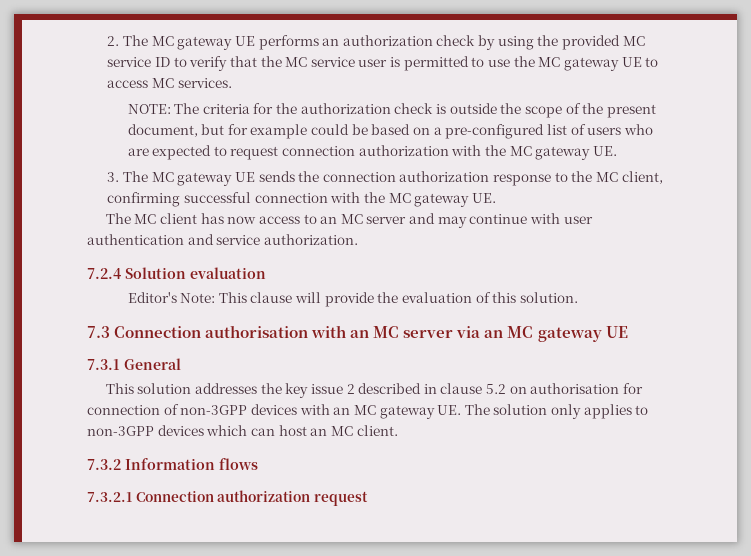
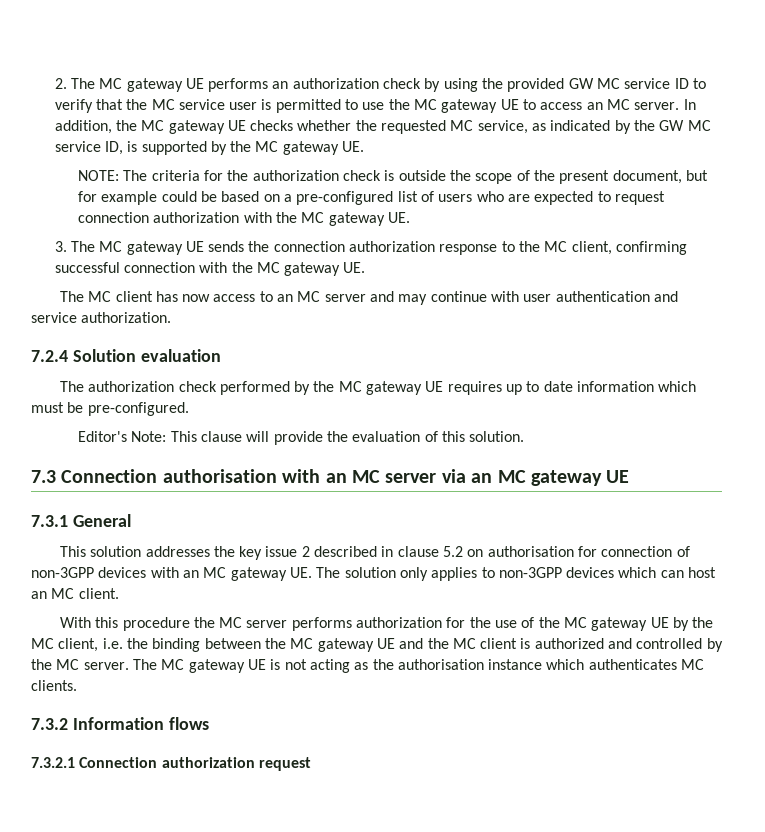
- 2. The MC gateway UE performs an authorization check by using the provided MC service ID to verify that the MC service user is permitted to use the MC gateway UE to access MC services.
+ 2. The MC gateway UE performs an authorization check by using the provided GW MC service ID to verify that the MC service user is permitted to use the MC gateway UE to access an MC server. In addition, the MC gateway UE checks whether the requested MC service, as indicated by the GW MC service ID, is supported by the MC gateway UE.
+ The authorization check performed by the MC gateway UE requires up to date information which must be pre-configured.
+ With this procedure the MC server performs authorization for the use of the MC gateway UE by the MC client, i.e. the binding between the MC gateway UE and the MC client is authorized and controlled by the MC server. The MC gateway UE is not acting as the authorisation instance which authenticates MC clients.

